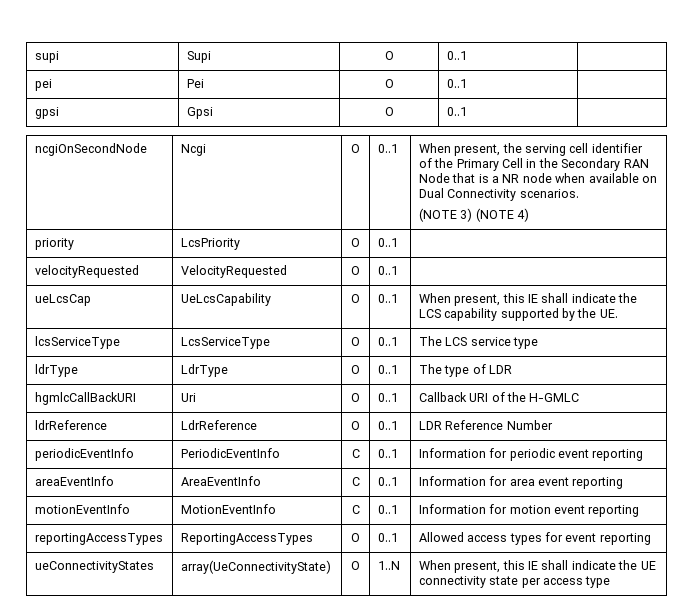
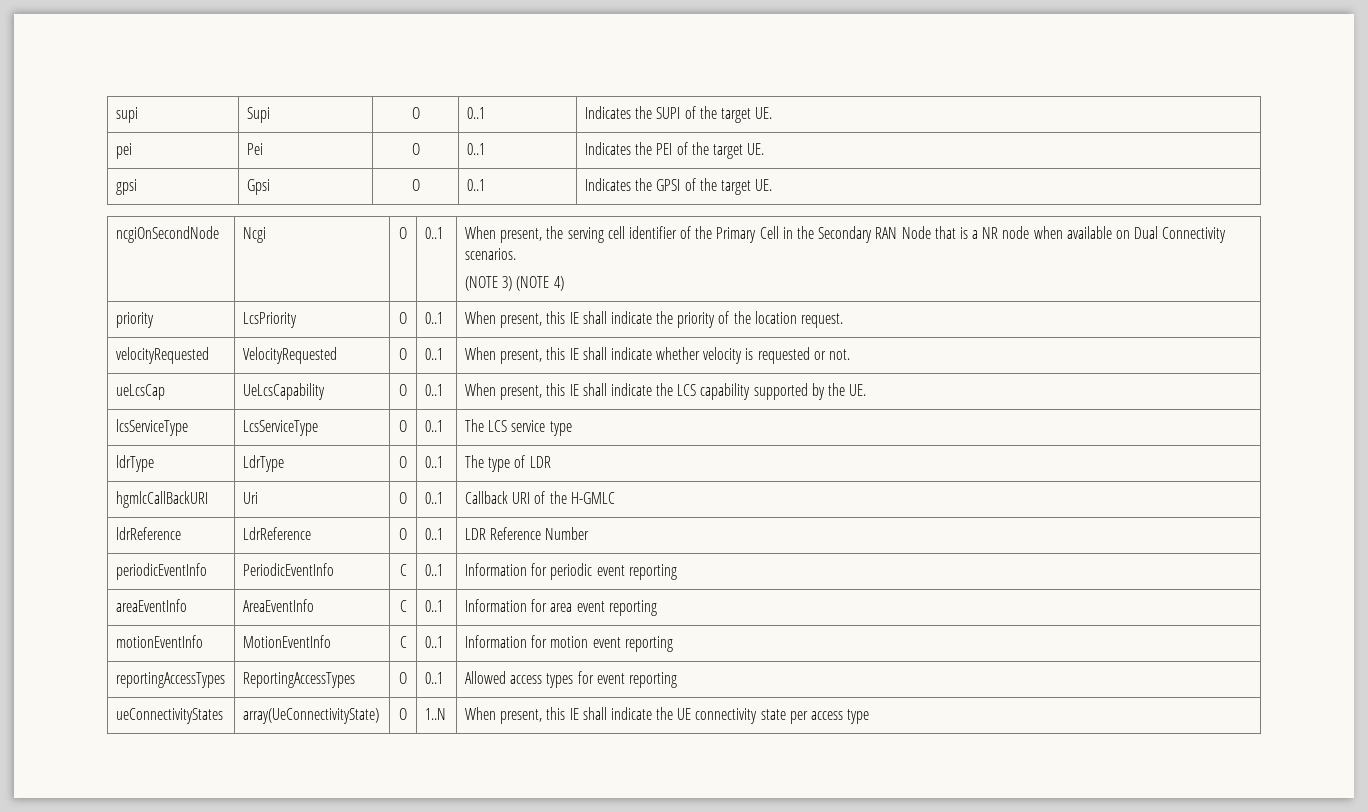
- supi | Supi | O | 0..1 |
- pei | Pei | O | 0..1 |
- gpsi | Gpsi | O | 0..1 |
+ supi | Supi | O | 0..1 | Indicates the SUPI of the target UE.
+ pei | Pei | O | 0..1 | Indicates the PEI of the target UE.
+ gpsi | Gpsi | O | 0..1 | Indicates the GPSI of the target UE.
- priority | LcsPriority | O | 0..1 |
- velocityRequested | VelocityRequested | O | 0..1 |
+ priority | LcsPriority | O | 0..1 | When present, this IE shall indicate the priority of the location request.
+ velocityRequested | VelocityRequested | O | 0..1 | When present, this IE shall indicate whether velocity is requested or not.

